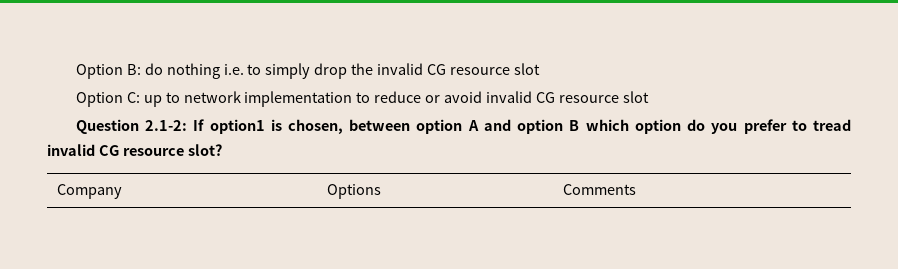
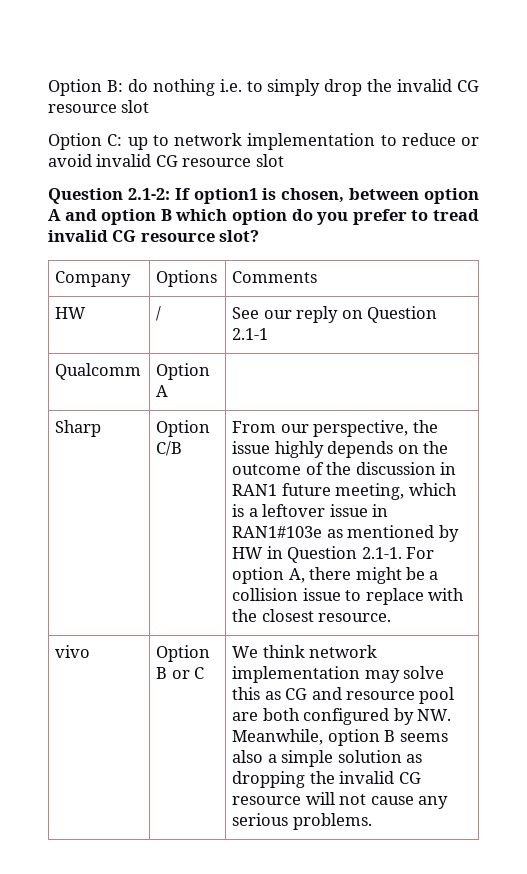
+ HW | / | See our reply on Question 2.1-1
+ Qualcomm | Option A |
+ Sharp | Option C/B | From our perspective, the issue highly depends on the outcome of the discussion in RAN1 future meeting, which is a leftover issue in RAN1#103e as mentioned by HW in Question 2.1-1. For option A, there might be a collision issue to replace with the closest resource.
+ vivo | Option B or C | We think network implementation may solve this as CG and resource pool are both configured by NW. Meanwhile, option B seems also a simple solution as dropping the invalid CG resource will not cause any serious problems.

